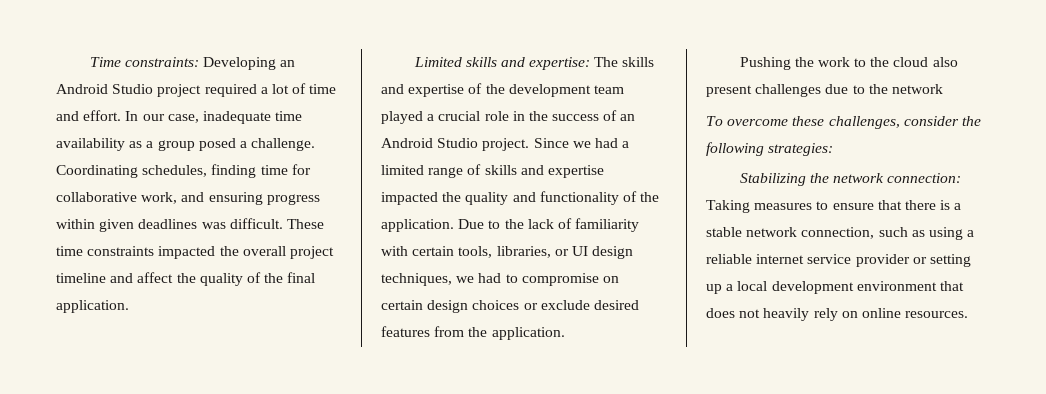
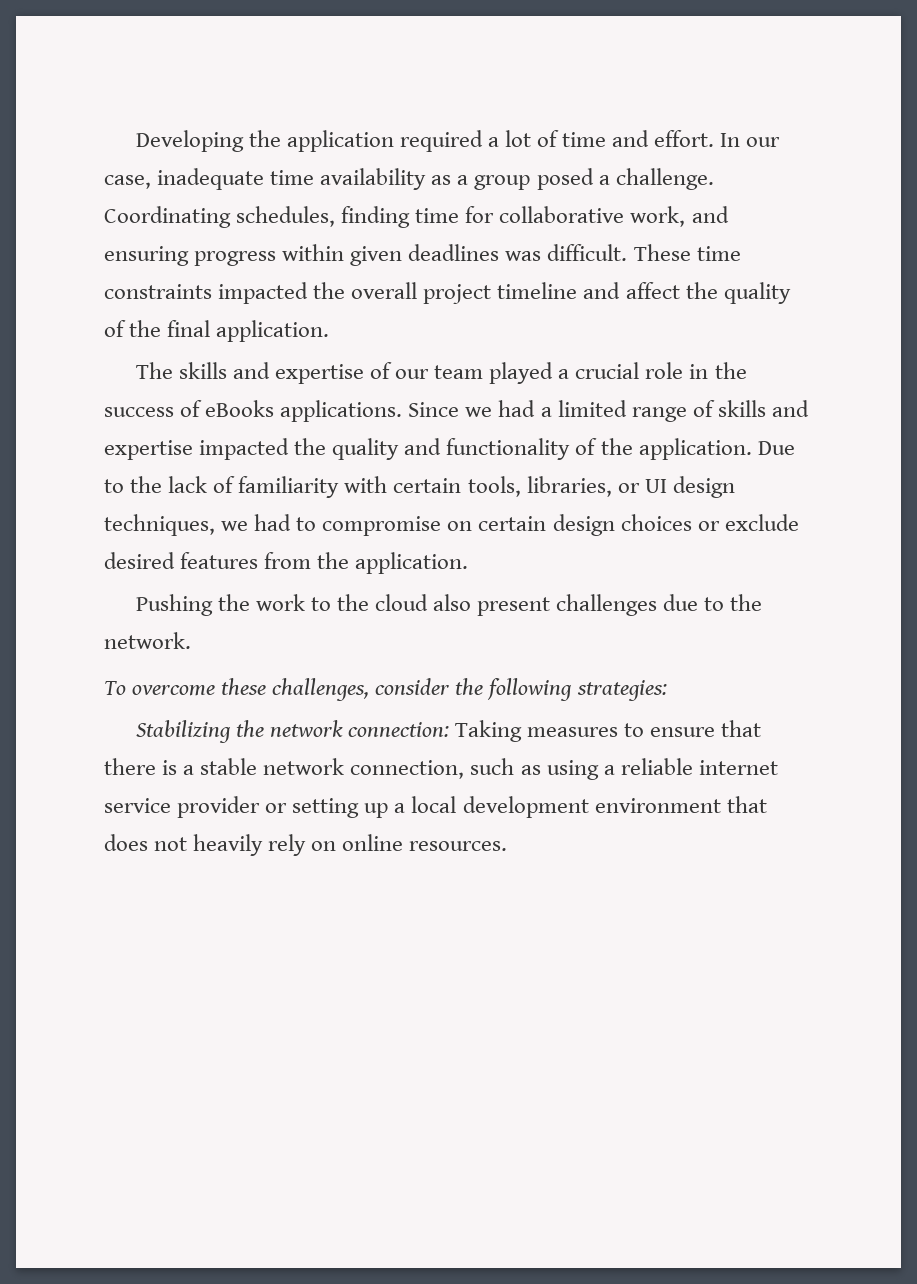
- Time constraints: Developing an Android Studio project required a lot of time and effort.
+ Developing the application required a lot of time and effort.
- Limited skills and expertise: The skills and expertise of the development team played a crucial role in the success of an Android Studio project.
+ The skills and expertise of our team played a crucial role in the success of eBooks applications.
- Pushing the work to the cloud also present challenges due to the network
+ Pushing the work to the cloud also present challenges due to the network.

